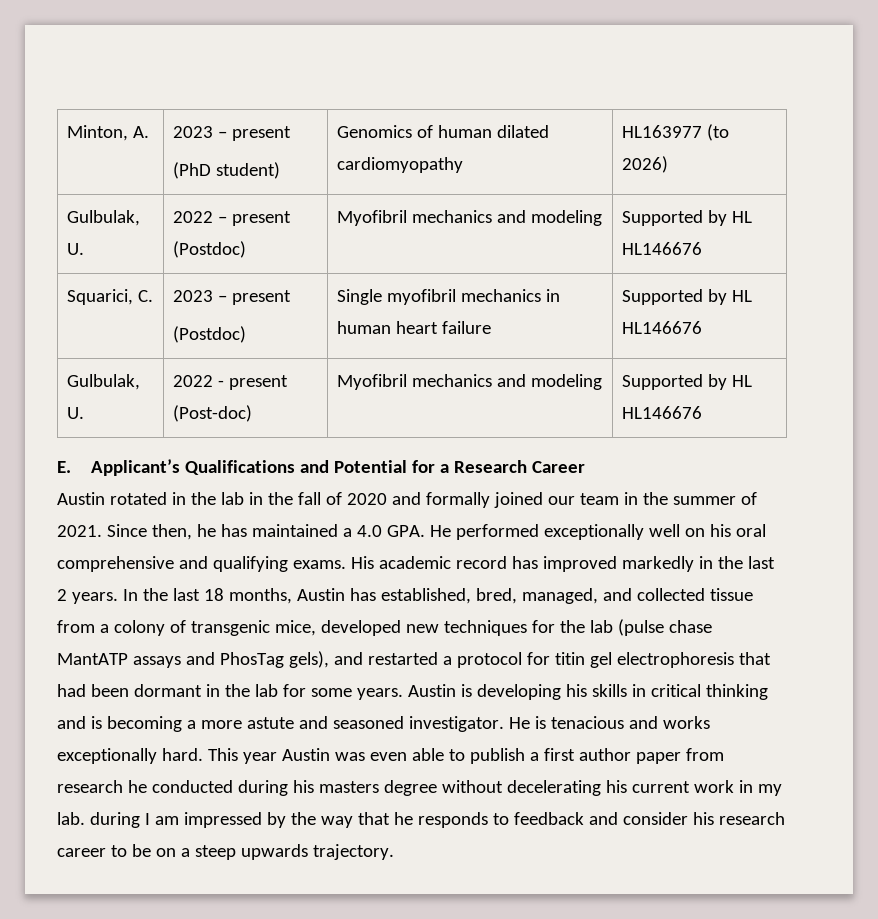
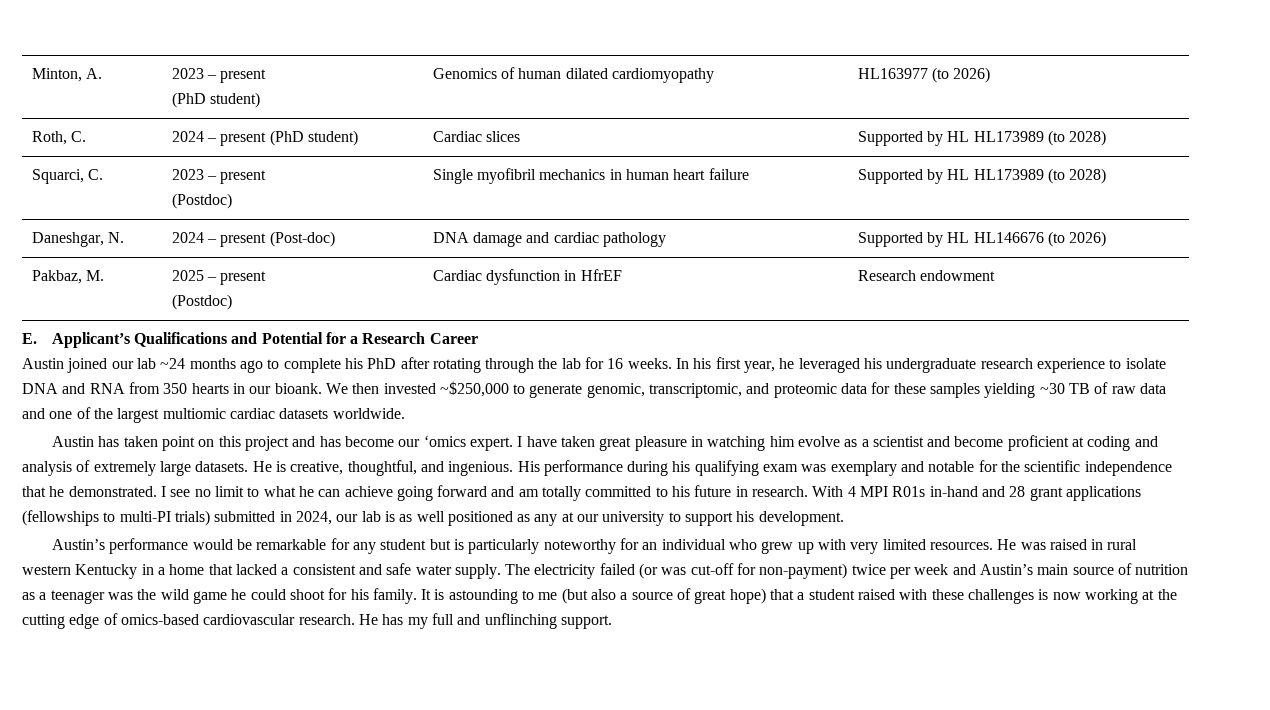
- Gulbulak, U. | 2022 – present (Postdoc) | Myofibril mechanics and modeling | Supported by HL HL146676
- Squarici, C. | 2023 – present
- (Postdoc) | Single myofibril mechanics in human heart failure | Supported by HL HL146676
- Gulbulak, U. | 2022 - present (Post-doc) | Myofibril mechanics and modeling | Supported by HL HL146676
+ Roth, C. | 2024 – present (PhD student) | Cardiac slices | Supported by HL HL173989 (to 2028)
+ Squarci, C. | 2023 – present
+ (Postdoc) | Single myofibril mechanics in human heart failure | Supported by HL HL173989 (to 2028)
+ Daneshgar, N. | 2024 – present (Post-doc) | DNA damage and cardiac pathology | Supported by HL HL146676 (to 2026)
+ Pakbaz, M. | 2025 – present
+ (Postdoc) | Cardiac dysfunction in HfrEF | Research endowment
- Austin rotated in the lab in the fall of 2020 and formally joined our team in the summer of 2021. Since then, he has maintained a 4.0 GPA. He performed exceptionally well on his oral comprehensive and qualifying exams. His academic record has improved markedly in the last 2 years. In the last 18 months, Austin has established, bred, managed, and collected tissue from a colony of transgenic mice, developed new techniques for the lab (pulse chase MantATP assays and PhosTag gels), and restarted a protocol for titin gel electrophoresis that had been dormant in the lab for some years. Austin is developing his skills in critical thinking and is becoming a more astute and seasoned investigator. He is tenacious and works exceptionally hard. This year Austin was even able to publish a first author paper from research he conducted during his masters degree without decelerating his current work in my lab. during I am impressed by the way that he responds to feedback and consider his research career to be on a steep upwards trajectory.
+ Austin joined our lab ~24 months ago to complete his PhD after rotating through the lab for 16 weeks. In his first year, he leveraged his undergraduate research experience to isolate DNA and RNA from 350 hearts in our bioank. We then invested ~$250,000 to generate genomic, transcriptomic, and proteomic data for these samples yielding ~30 TB of raw data and one of the largest multiomic cardiac datasets worldwide.
+ Austin has taken point on this project and has become our ‘omics expert. I have taken great pleasure in watching him evolve as a scientist and become proficient at coding and analysis of extremely large datasets. He is creative, thoughtful, and ingenious. His performance during his qualifying exam was exemplary and notable for the scientific independence that he demonstrated. I see no limit to what he can achieve going forward and am totally committed to his future in research. With 4 MPI R01s in-hand and 28 grant applications (fellowships to multi-PI trials) submitted in 2024, our lab is as well positioned as any at our university to support his development.
+ Austin’s performance would be remarkable for any student but is particularly noteworthy for an individual who grew up with very limited resources. He was raised in rural western Kentucky in a home that lacked a consistent and safe water supply. The electricity failed (or was cut-off for non-payment) twice per week and Austin’s main source of nutrition as a teenager was the wild game he could shoot for his family. It is astounding to me (but also a source of great hope) that a student raised with these challenges is now working at the cutting edge of omics-based cardiovascular research. He has my full and unflinching support.

